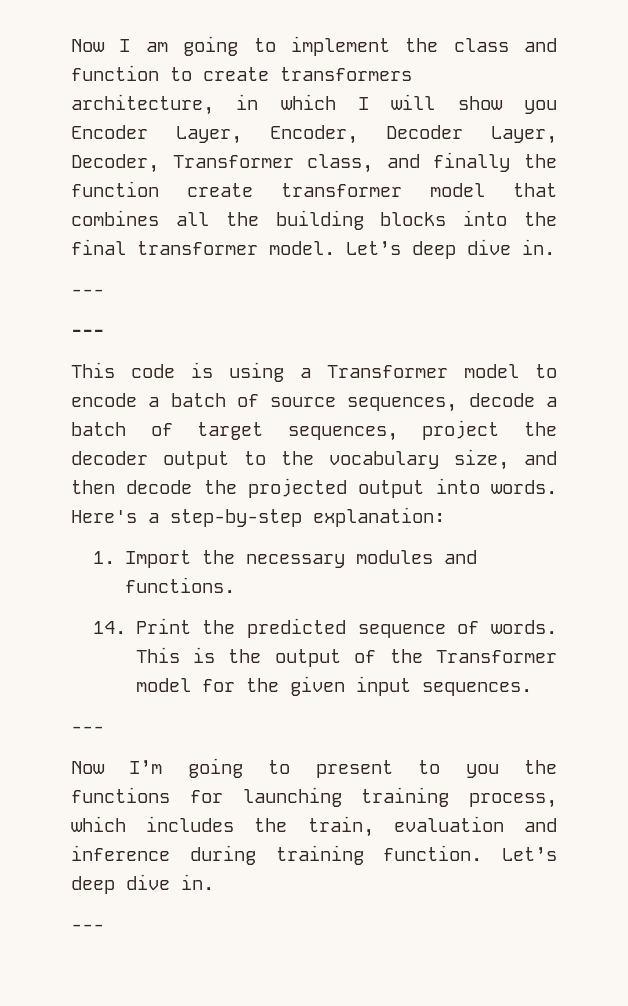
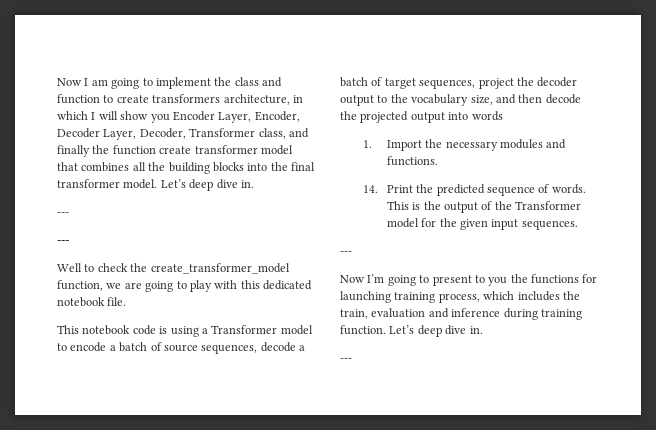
- This code is using a Transformer model to encode a batch of source sequences, decode a batch of target sequences, project the decoder output to the vocabulary size, and then decode the projected output into words. Here's a step-by-step explanation:
+ Well to check the create_transformer_model function, we are going to play with this dedicated notebook file.
+ This notebook code is using a Transformer model to encode a batch of source sequences, decode a batch of target sequences, project the decoder output to the vocabulary size, and then decode the projected output into words

